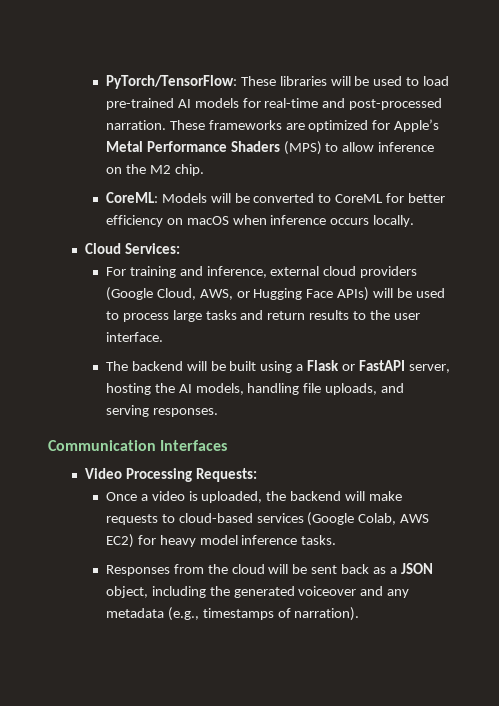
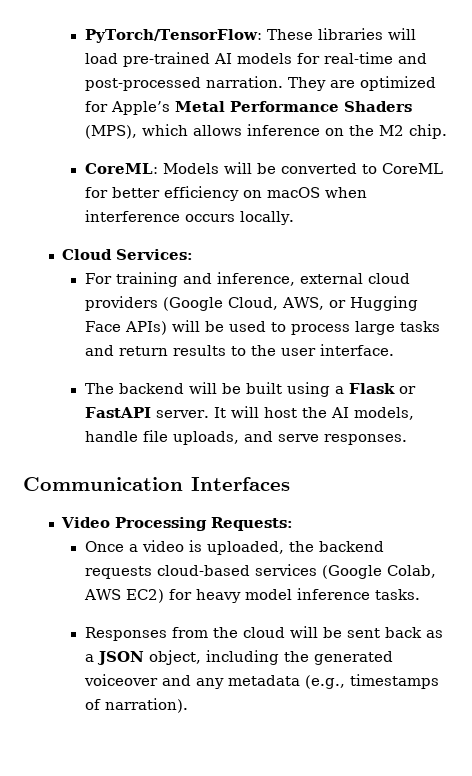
- PyTorch/TensorFlow: These libraries will be used to load pre-trained AI models for real-time and post-processed narration.
+ PyTorch/TensorFlow: These libraries will load pre-trained AI models for real-time and post-processed narration.
- These frameworks are optimized for Apple’s Metal Performance Shaders (MPS) to allow inference on the M2 chip.
+ They are optimized for Apple’s Metal Performance Shaders (MPS), which allows inference on the M2 chip.
- CoreML: Models will be converted to CoreML for better efficiency on macOS when inference occurs locally.
+ CoreML: Models will be converted to CoreML for better efficiency on macOS when interference occurs locally.
- The backend will be built using a Flask or FastAPI server, hosting the AI models, handling file uploads, and serving responses.
+ The backend will be built using a Flask or FastAPI server. It will host the AI models, handle file uploads, and serve responses.
- Once a video is uploaded, the backend will make requests to cloud-based services (Google Colab, AWS EC2) for heavy model inference tasks.
+ Once a video is uploaded, the backend requests cloud-based services (Google Colab, AWS EC2) for heavy model inference tasks.

